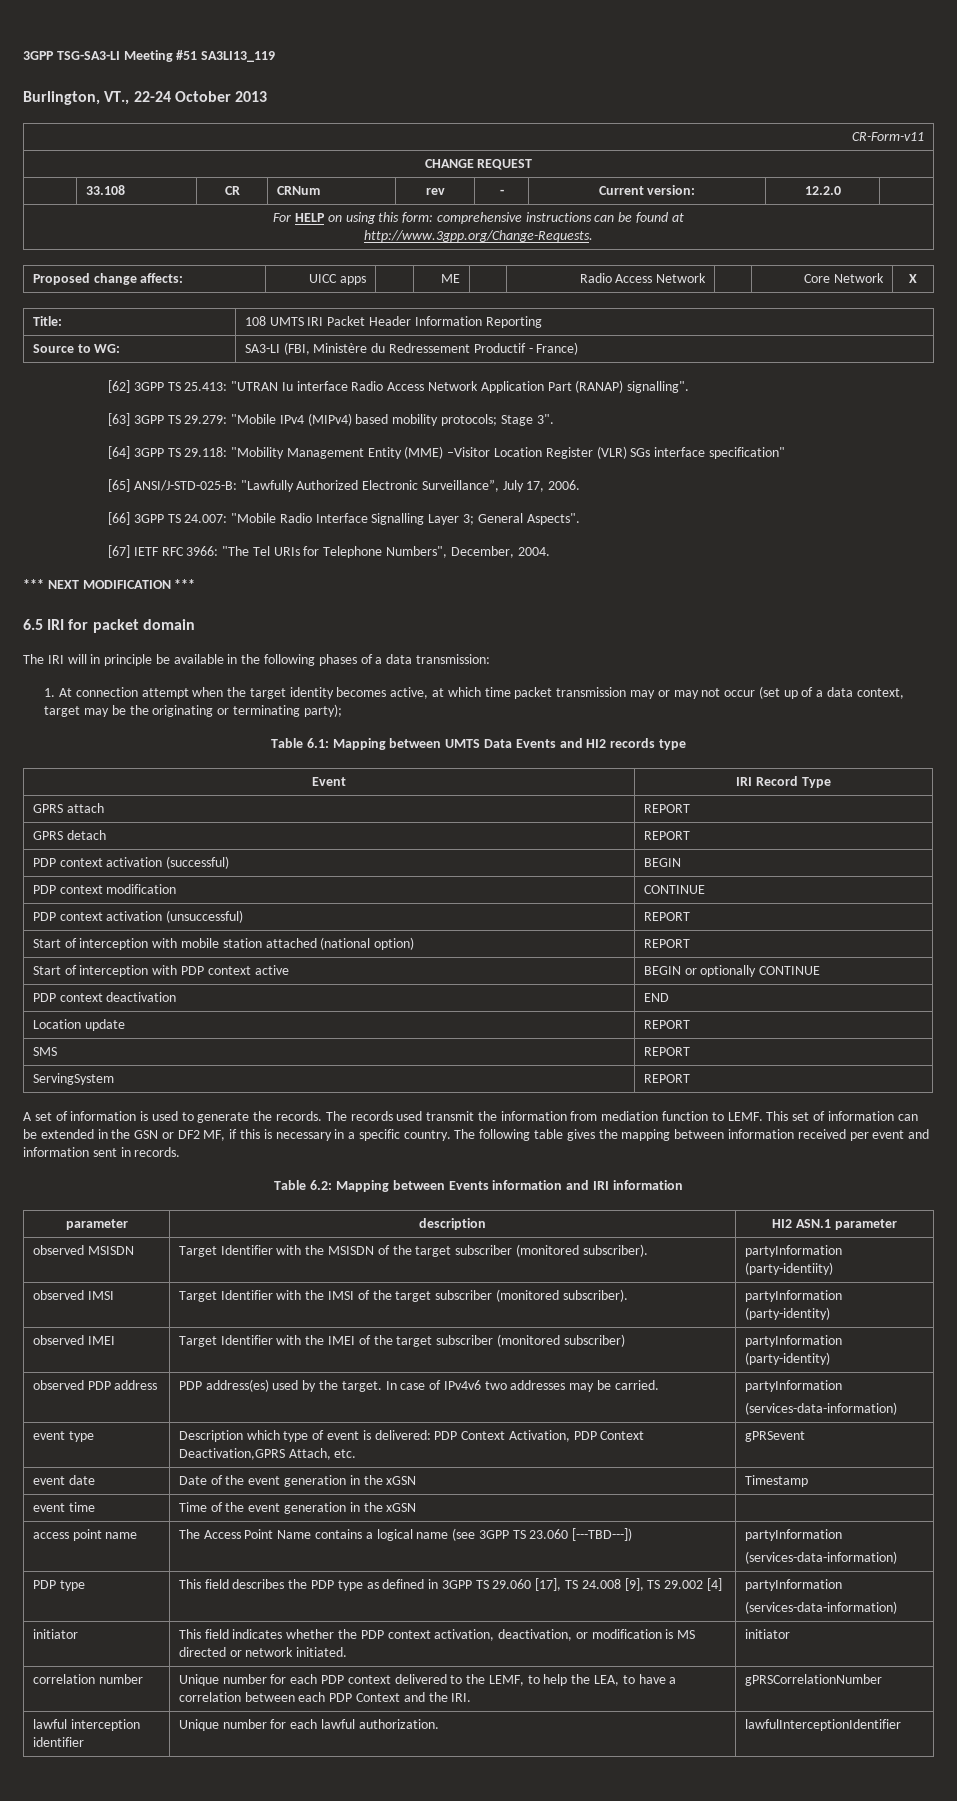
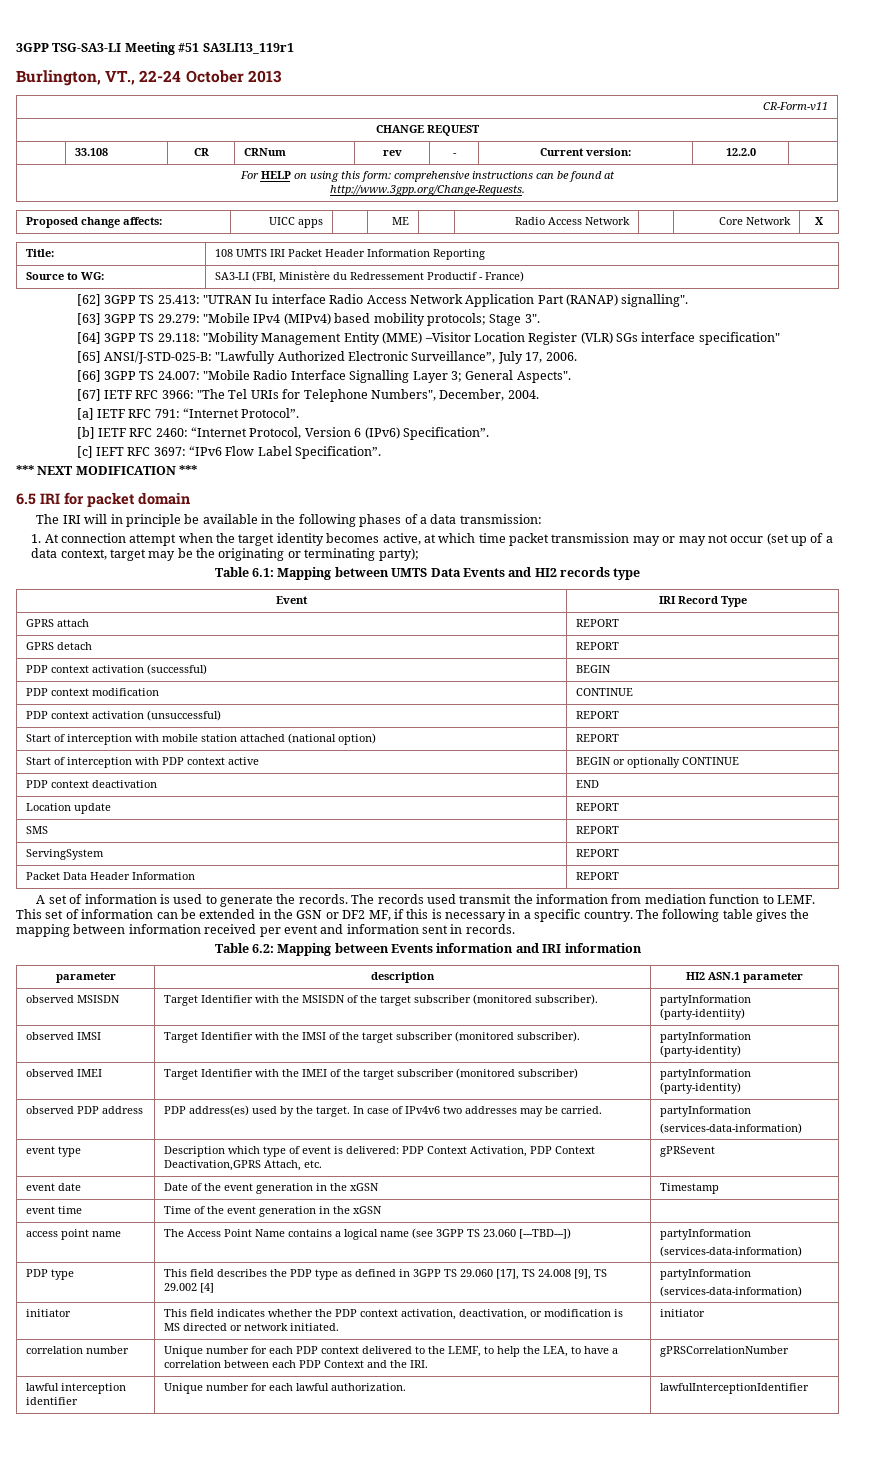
- 3GPP TSG-SA3-LI Meeting #51 SA3LI13_119
+ 3GPP TSG-SA3-LI Meeting #51 SA3LI13_119r1
+ [a] IETF RFC 791: “Internet Protocol”.
+ [b] IETF RFC 2460: “Internet Protocol, Version 6 (IPv6) Specification”.
+ [c] IEFT RFC 3697: “IPv6 Flow Label Specification”.
+ Packet Data Header Information | REPORT

